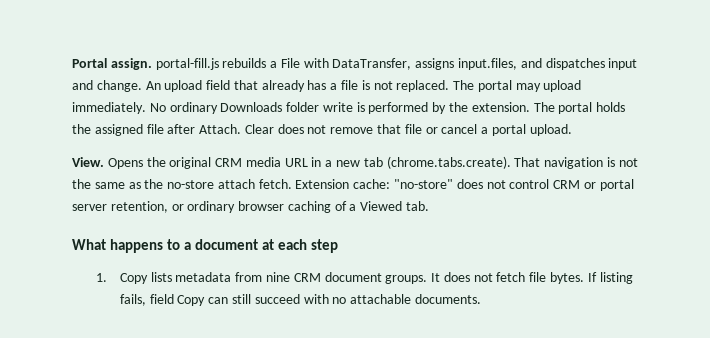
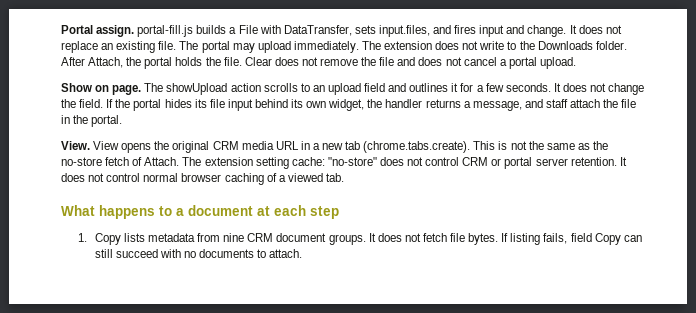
- Portal assign. portal-fill.js rebuilds a File with DataTransfer, assigns input.files, and dispatches input and change.
+ Portal assign. portal-fill.js builds a File with DataTransfer, sets input.files, and fires input and change.
- An upload field that already has a file is not replaced.
+ It does not replace an existing file.
- No ordinary Downloads folder write is performed by the extension. The portal holds the assigned file after Attach. Clear does not remove that file or cancel a portal upload.
+ The extension does not write to the Downloads folder. After Attach, the portal holds the file. Clear does not remove the file and does not cancel a portal upload.
+ Show on page. The showUpload action scrolls to an upload field and outlines it for a few seconds. It does not change the field. If the portal hides its file input behind its own widget, the handler returns a message, and staff attach the file in the portal.
- Opens the original CRM media URL in a new tab (chrome.tabs.create). That navigation is not the same as the no-store attach fetch. Extension cache: "no-store" does not control CRM or portal server retention, or ordinary browser caching of a Viewed tab.
+ View opens the original CRM media URL in a new tab (chrome.tabs.create). This is not the same as the no-store fetch of Attach. The extension setting cache: "no-store" does not control CRM or portal server retention. It does not control normal browser caching of a viewed tab.
- If listing fails, field Copy can still succeed with no attachable documents.
+ If listing fails, field Copy can still succeed with no documents to attach.

